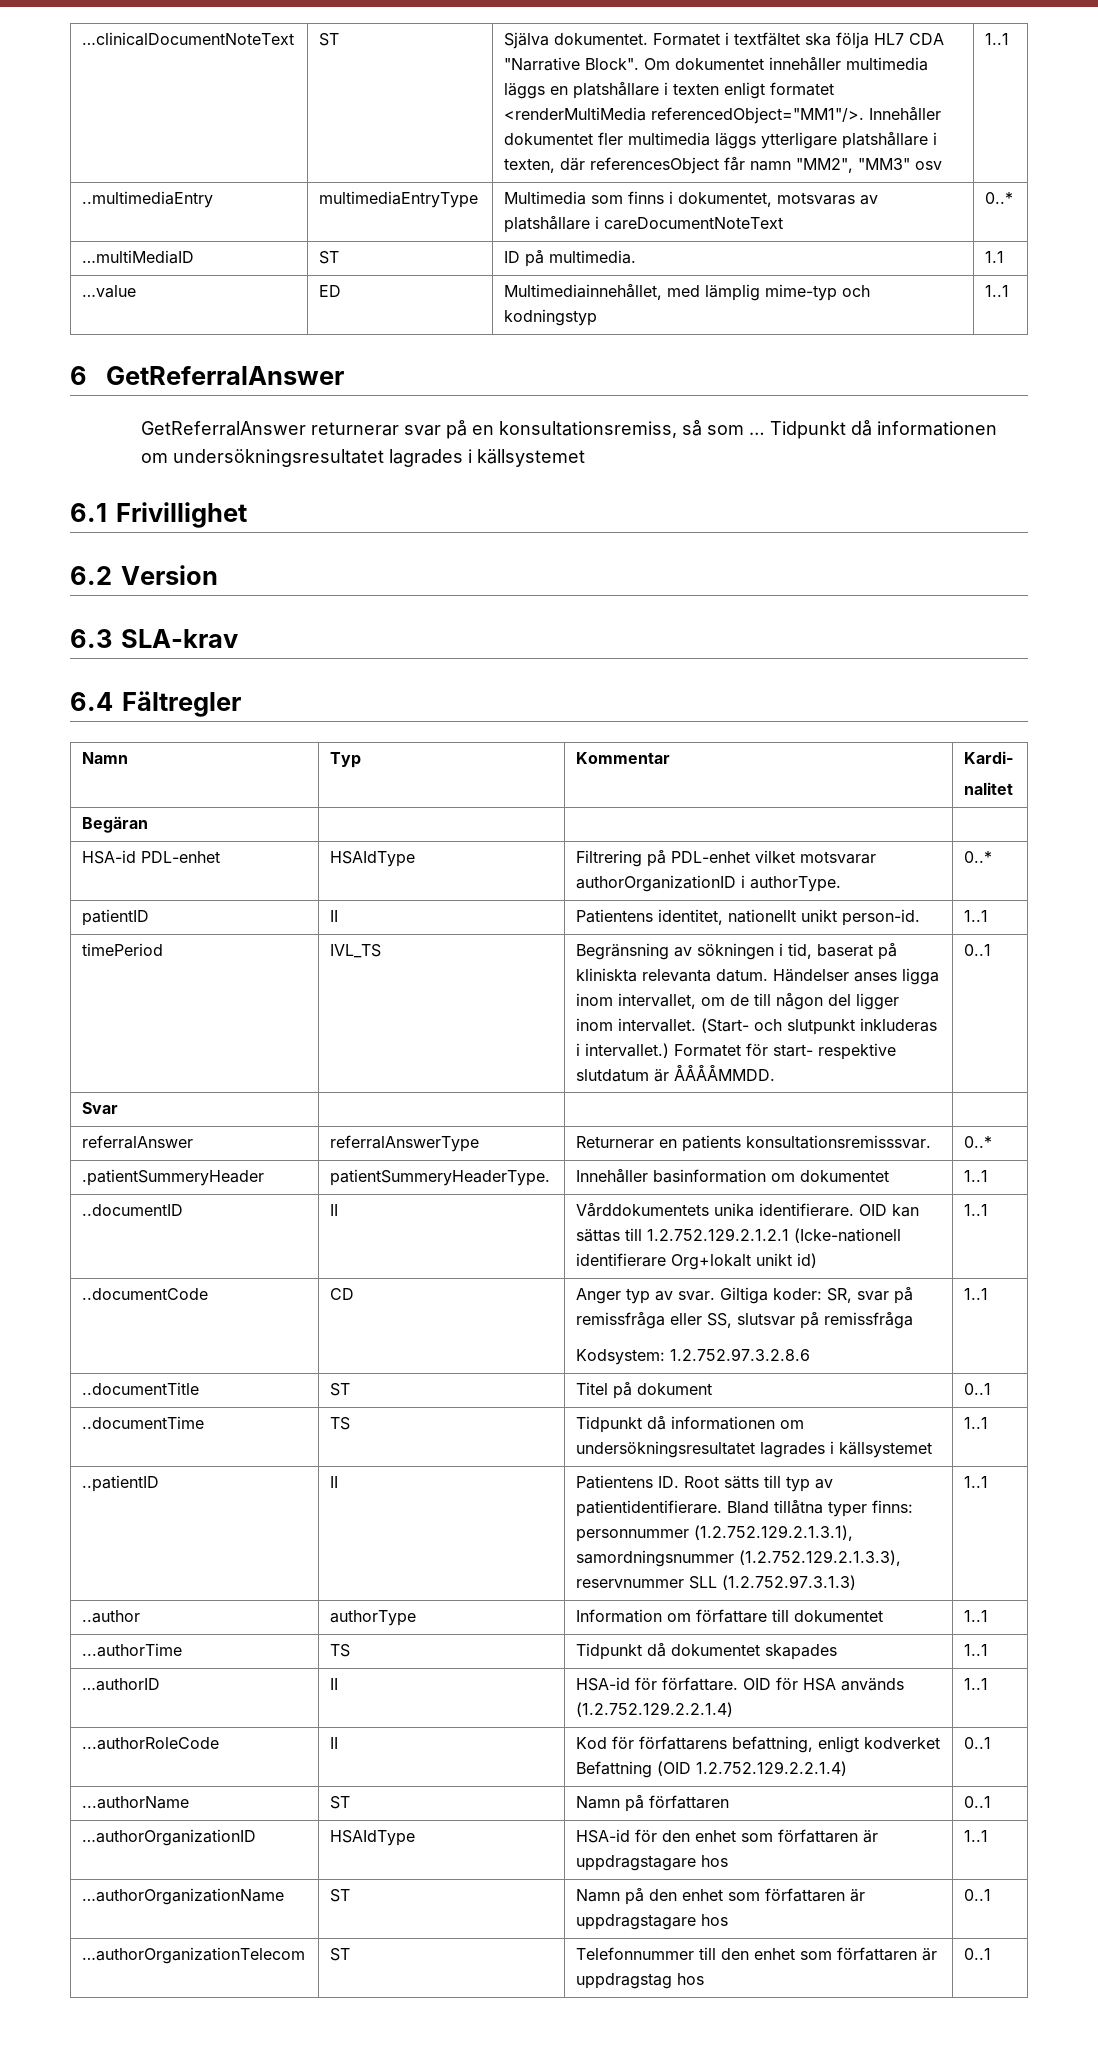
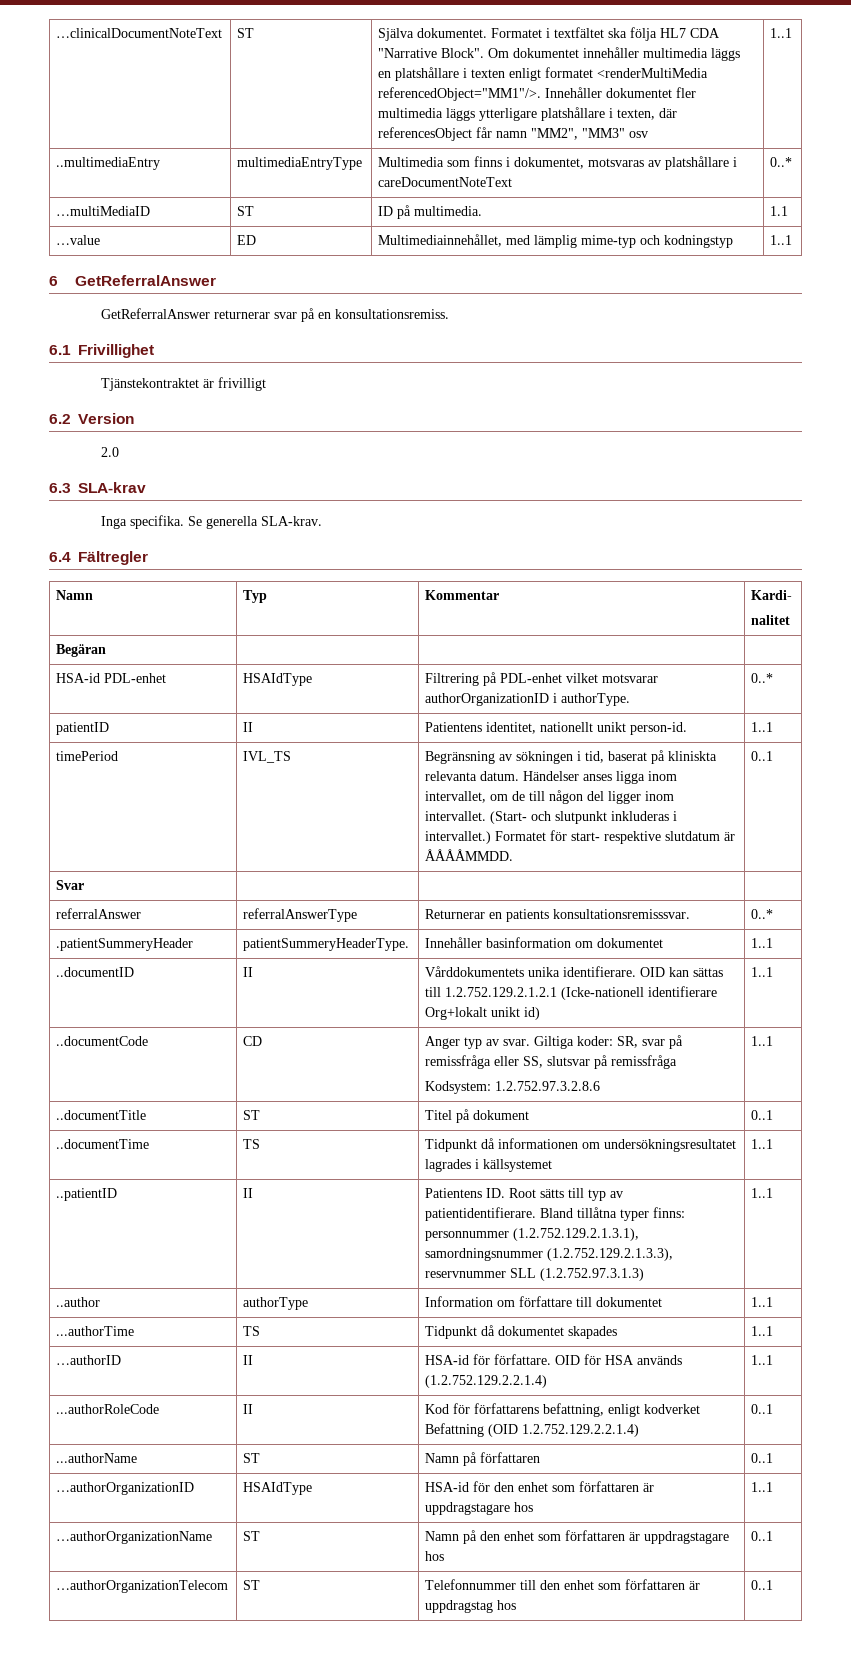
- GetReferralAnswer returnerar svar på en konsultationsremiss, så som … Tidpunkt då informationen om undersökningsresultatet lagrades i källsystemet
+ GetReferralAnswer returnerar svar på en konsultationsremiss.
+ Tjänstekontraktet är frivilligt
+ 2.0
+ Inga specifika. Se generella SLA-krav.

